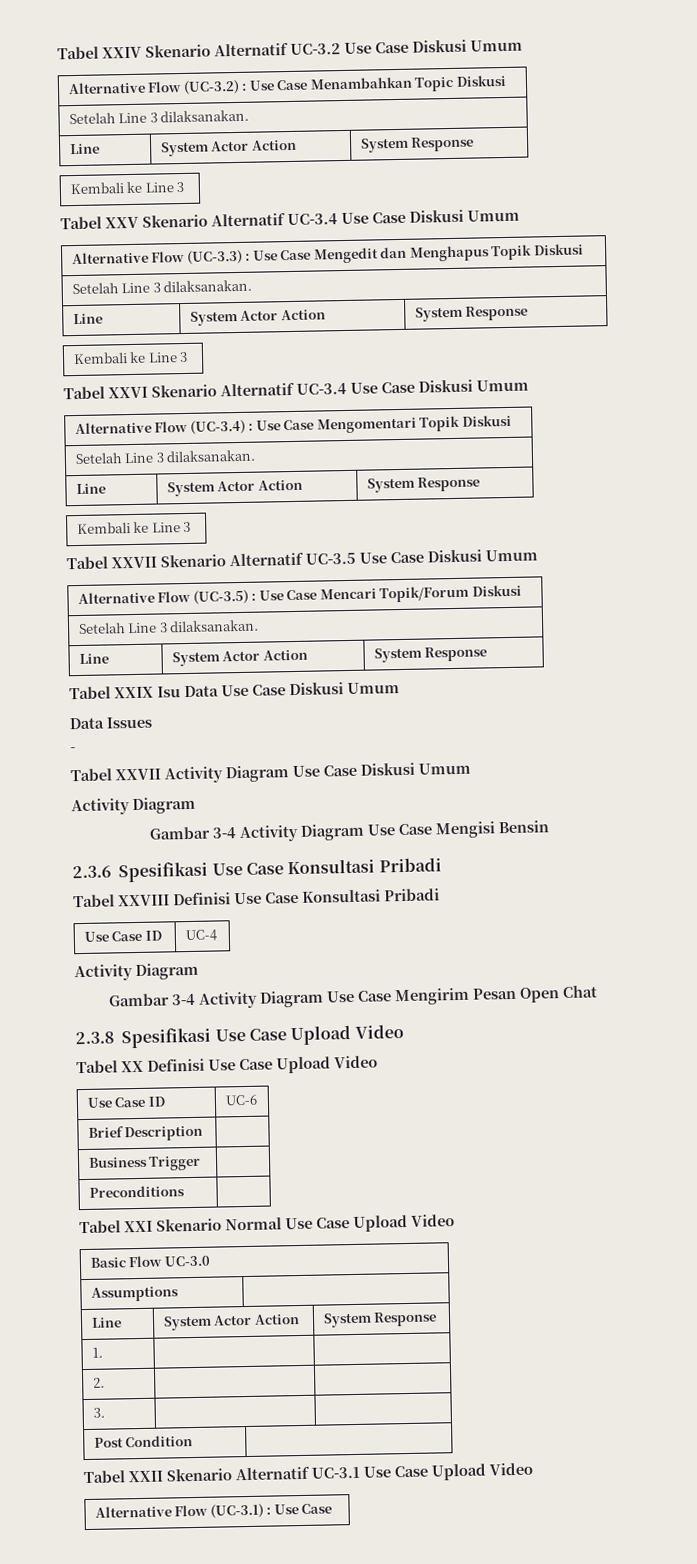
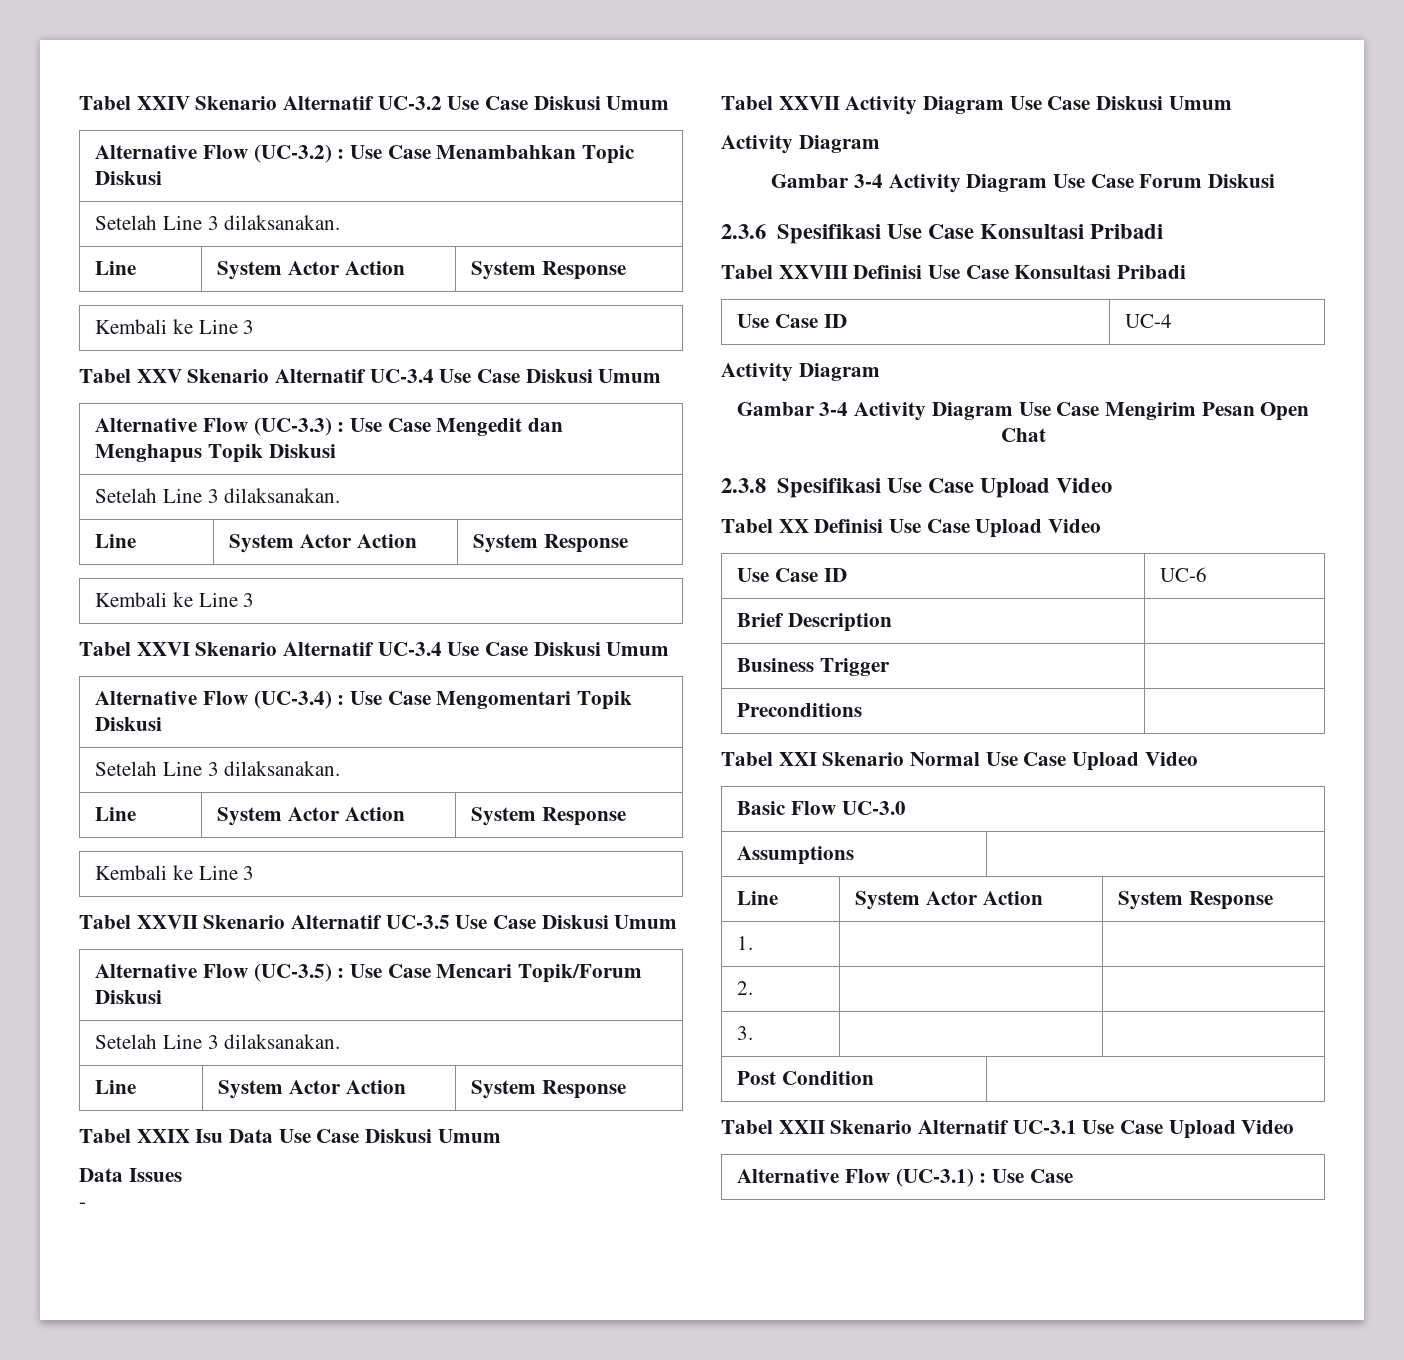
- Gambar 3-4 Activity Diagram Use Case Mengisi Bensin
+ Gambar 3-4 Activity Diagram Use Case Forum Diskusi

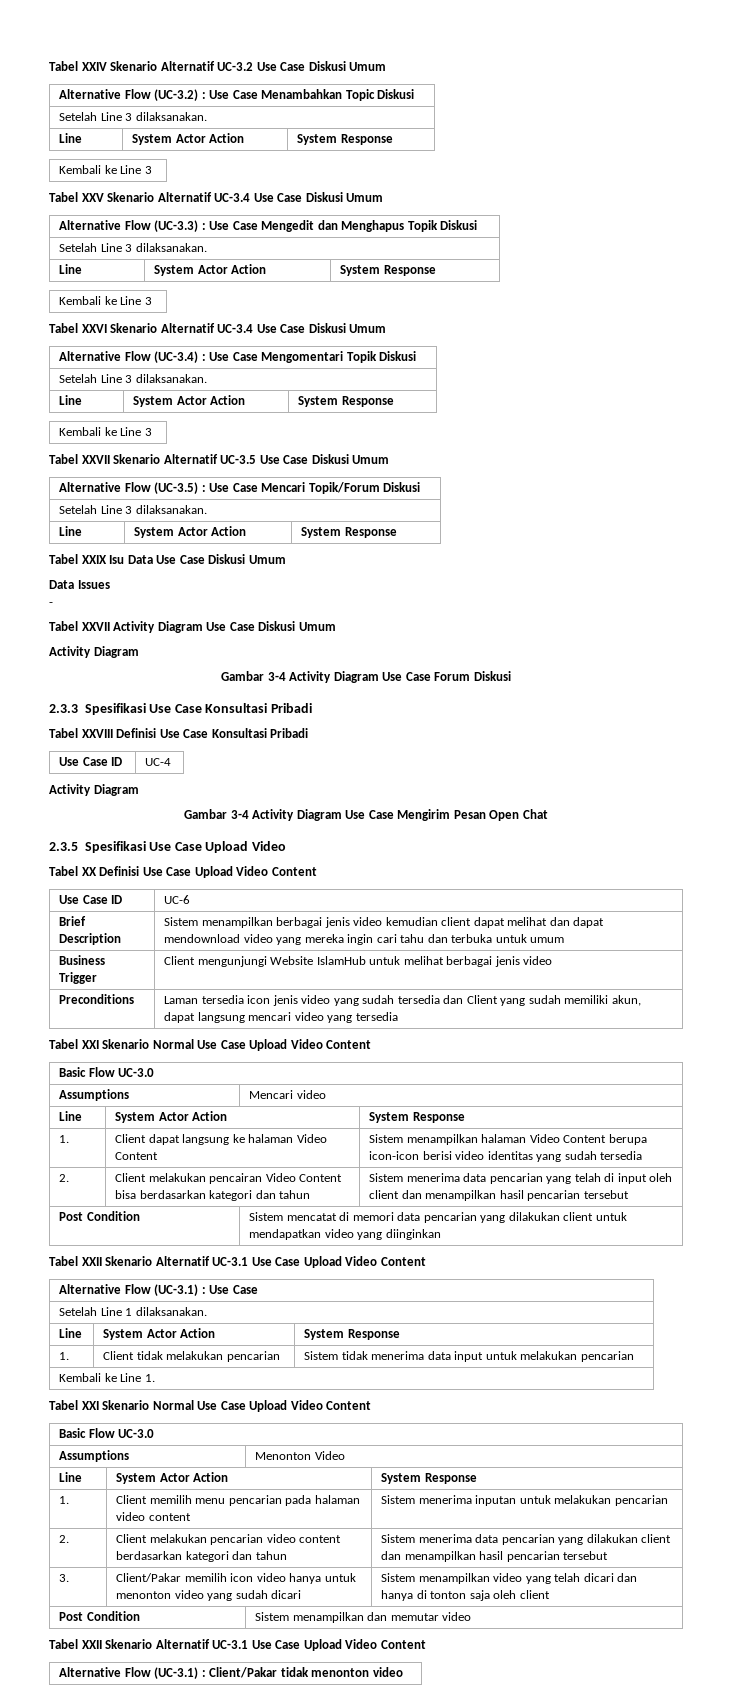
- 2.3.6 Spesifikasi Use Case Konsultasi Pribadi
+ 2.3.3 Spesifikasi Use Case Konsultasi Pribadi
- 2.3.8 Spesifikasi Use Case Upload Video
+ 2.3.5 Spesifikasi Use Case Upload Video
- Tabel XX Definisi Use Case Upload Video
+ Tabel XX Definisi Use Case Upload Video Content
- Brief Description |
- Business Trigger |
- Preconditions |
- Tabel XXI Skenario Normal Use Case Upload Video
+ Brief Description | Sistem menampilkan berbagai jenis video kemudian client dapat melihat dan dapat mendownload video yang mereka ingin cari tahu dan terbuka untuk umum
+ Business Trigger | Client mengunjungi Website IslamHub untuk melihat berbagai jenis video
+ Preconditions | Laman tersedia icon jenis video yang sudah tersedia dan Client yang sudah memiliki akun, dapat langsung mencari video yang tersedia
+ Tabel XXI Skenario Normal Use Case Upload Video Content
  Basic Flow UC-3.0
- Assumptions |
+ Assumptions | Mencari video
  Line | System Actor Action | System Response
- 1. | |
- 2. | |
- 3. | |
- Post Condition |
- Tabel XXII Skenario Alternatif UC-3.1 Use Case Upload Video
+ 1. | Client dapat langsung ke halaman Video Content | Sistem menampilkan halaman Video Content berupa icon-icon berisi video identitas yang sudah tersedia
+ 2. | Client melakukan pencairan Video Content bisa berdasarkan kategori dan tahun | Sistem menerima data pencarian yang telah di input oleh client dan menampilkan hasil pencarian tersebut
+ Post Condition | Sistem mencatat di memori data pencarian yang dilakukan client untuk mendapatkan video yang diinginkan
+ Tabel XXII Skenario Alternatif UC-3.1 Use Case Upload Video Content
+ Setelah Line 1 dilaksanakan.
+ Line | System Actor Action | System Response
+ 1. | Client tidak melakukan pencarian | Sistem tidak menerima data input untuk melakukan pencarian
+ Kembali ke Line 1.
+ Tabel XXI Skenario Normal Use Case Upload Video Content
+ Basic Flow UC-3.0
+ Assumptions | Menonton Video
+ Line | System Actor Action | System Response
+ 1. | Client memilih menu pencarian pada halaman video content | Sistem menerima inputan untuk melakukan pencarian
+ 2. | Client melakukan pencarian video content berdasarkan kategori dan tahun | Sistem menerima data pencarian yang dilakukan client dan menampilkan hasil pencarian tersebut
+ 3. | Client/Pakar memilih icon video hanya untuk menonton video yang sudah dicari | Sistem menampilkan video yang telah dicari dan hanya di tonton saja oleh client
+ Post Condition | Sistem menampilkan dan memutar video
+ Tabel XXII Skenario Alternatif UC-3.1 Use Case Upload Video Content
+ Alternative Flow (UC-3.1) : Client/Pakar tidak menonton video

